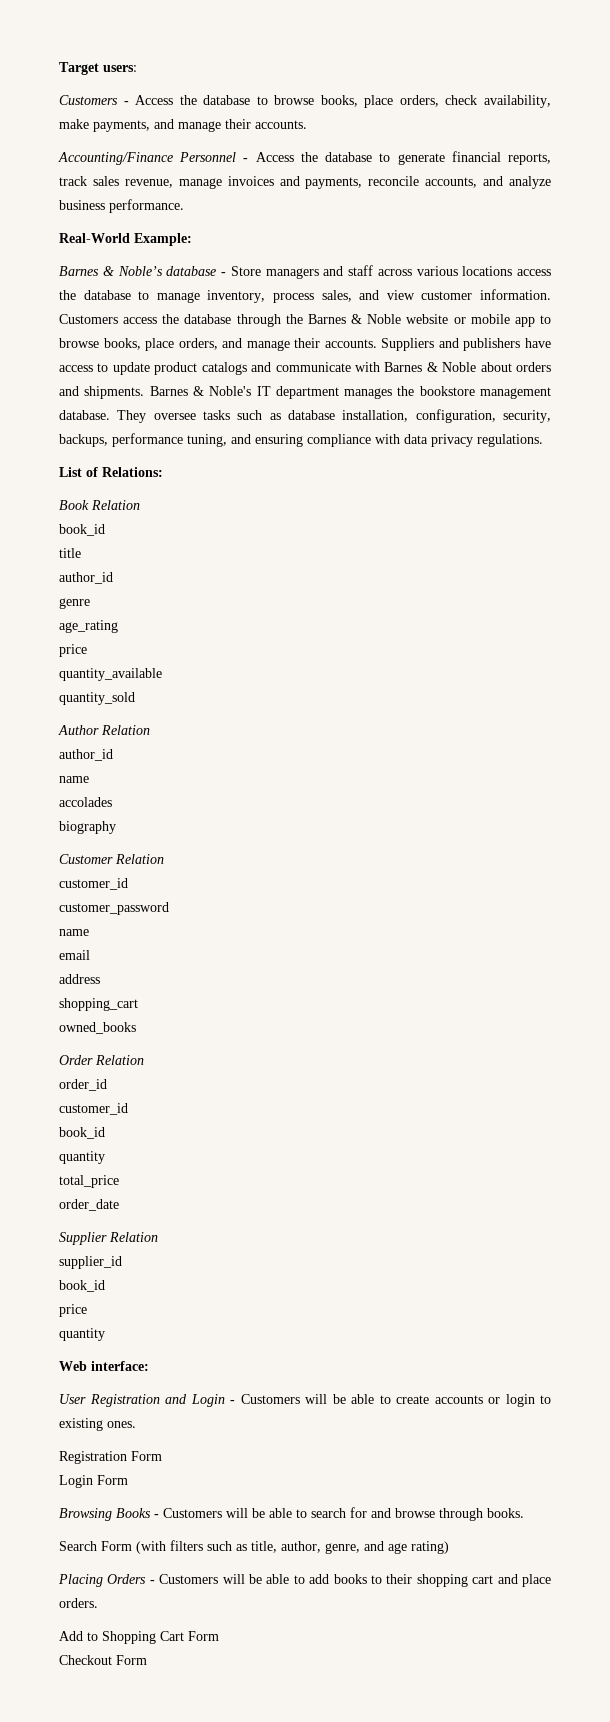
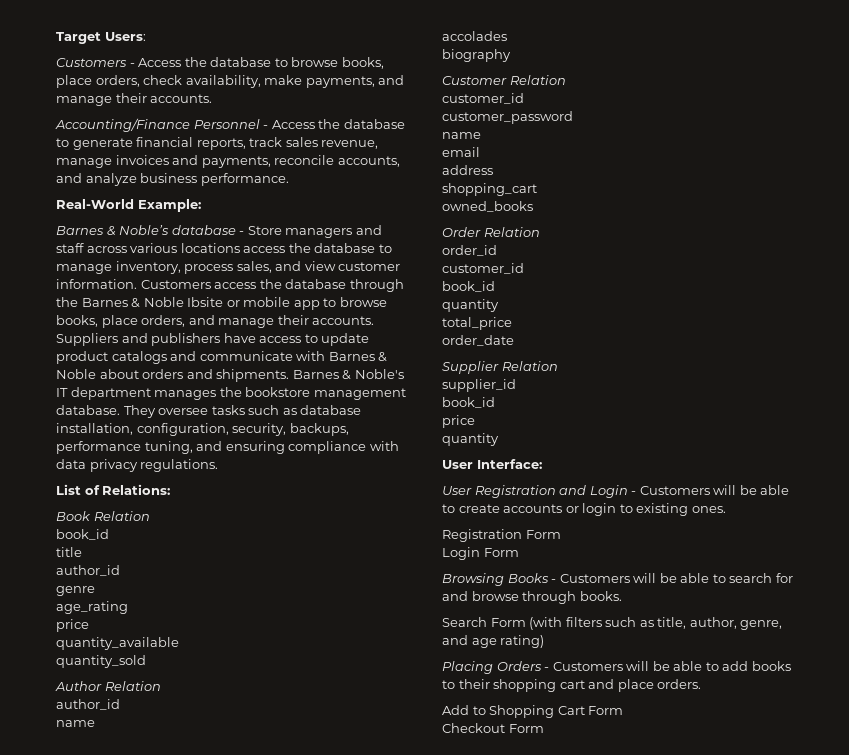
- Target users:
+ Target Users:
- Customers access the database through the Barnes & Noble website or mobile app to browse books, place orders, and manage their accounts.
+ Customers access the database through the Barnes & Noble Ibsite or mobile app to browse books, place orders, and manage their accounts.
- Web interface:
+ User Interface:

